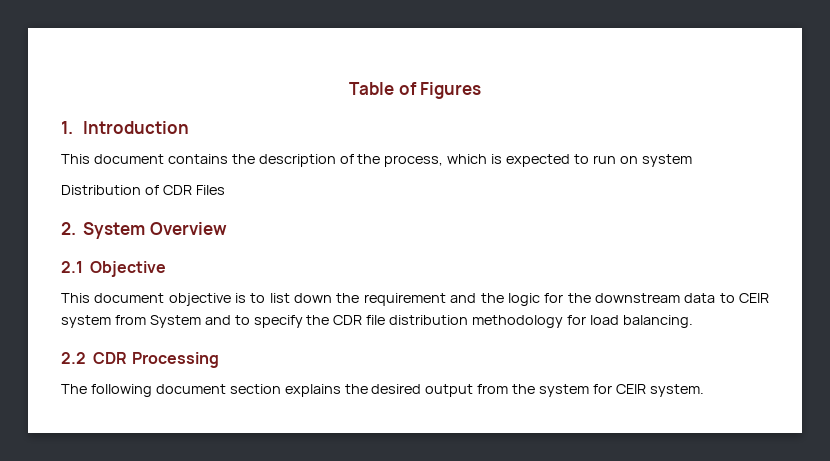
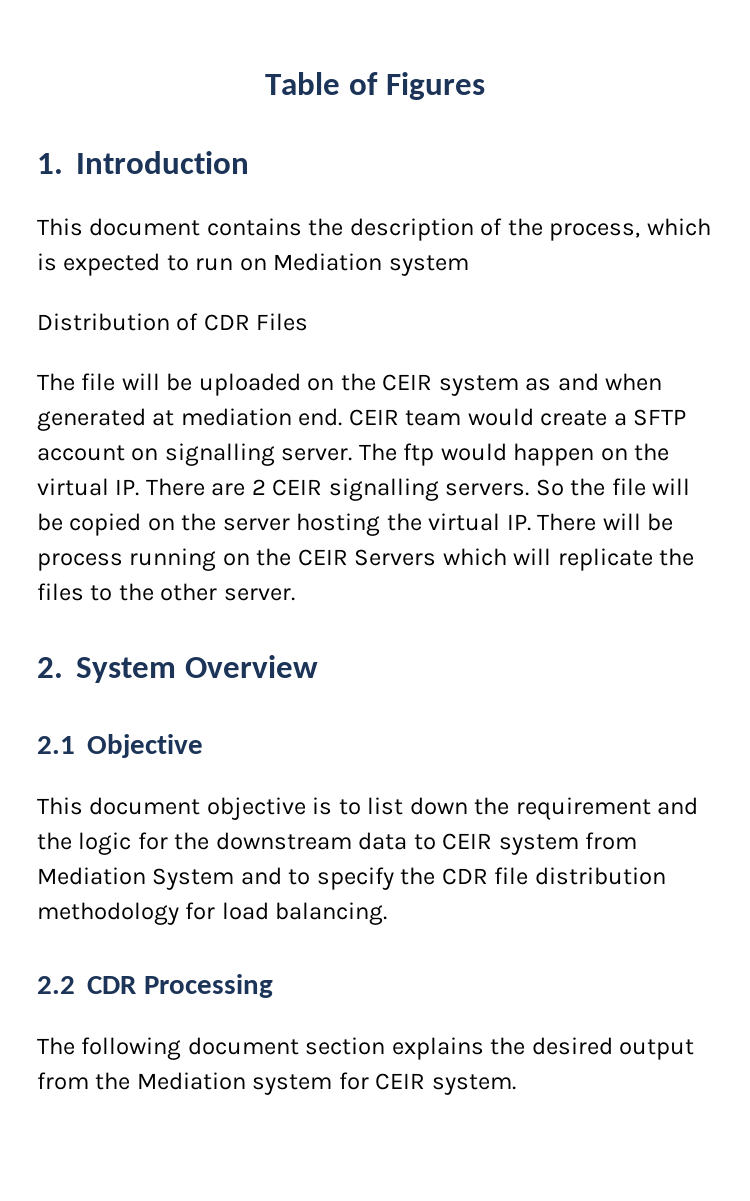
- This document contains the description of the process, which is expected to run on system
+ This document contains the description of the process, which is expected to run on Mediation system
+ The file will be uploaded on the CEIR system as and when generated at mediation end. CEIR team would create a SFTP account on signalling server. The ftp would happen on the virtual IP. There are 2 CEIR signalling servers. So the file will be copied on the server hosting the virtual IP. There will be process running on the CEIR Servers which will replicate the files to the other server.
- This document objective is to list down the requirement and the logic for the downstream data to CEIR system from System and to specify the CDR file distribution methodology for load balancing.
+ This document objective is to list down the requirement and the logic for the downstream data to CEIR system from Mediation System and to specify the CDR file distribution methodology for load balancing.
- The following document section explains the desired output from the system for CEIR system.
+ The following document section explains the desired output from the Mediation system for CEIR system.

